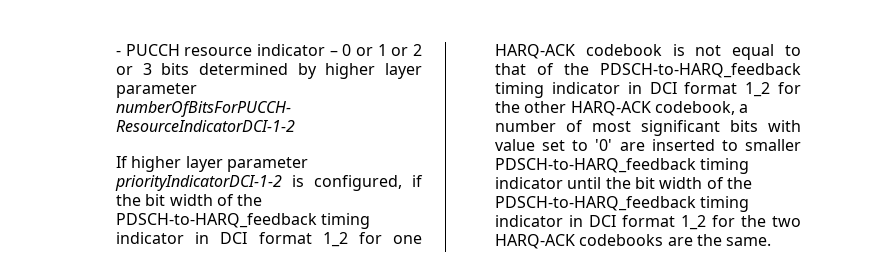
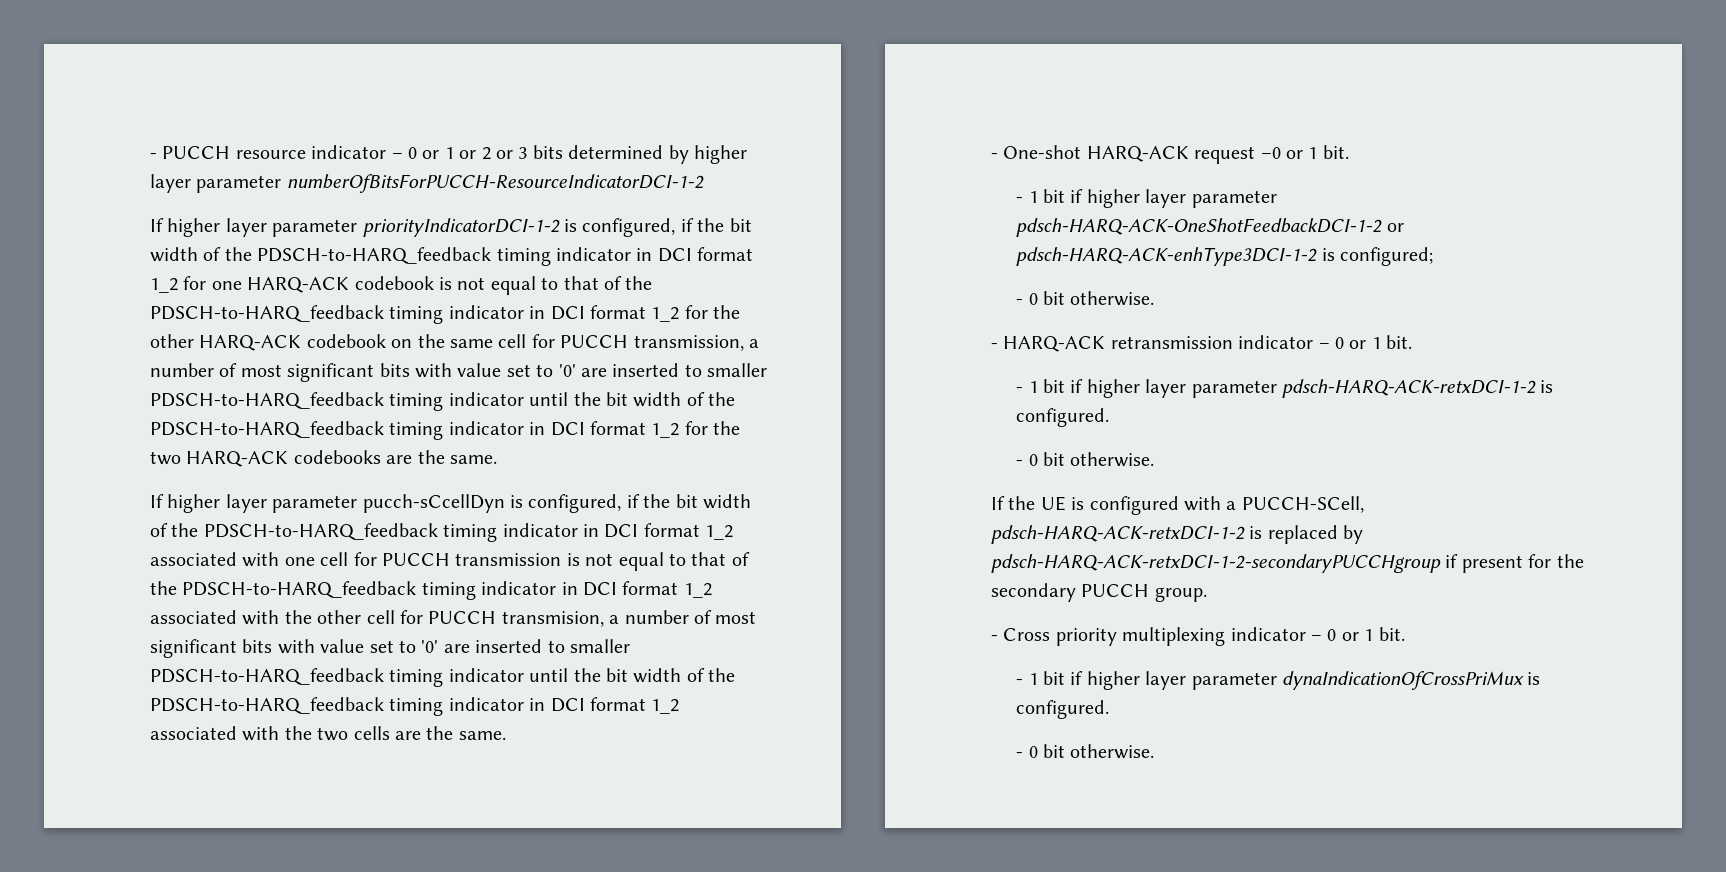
- If higher layer parameter priorityIndicatorDCI-1-2 is configured, if the bit width of the PDSCH-to-HARQ_feedback timing indicator in DCI format 1_2 for one HARQ-ACK codebook is not equal to that of the PDSCH-to-HARQ_feedback timing indicator in DCI format 1_2 for the other HARQ-ACK codebook, a number of most significant bits with value set to '0' are inserted to smaller PDSCH-to-HARQ_feedback timing indicator until the bit width of the PDSCH-to-HARQ_feedback timing indicator in DCI format 1_2 for the two HARQ-ACK codebooks are the same.
+ If higher layer parameter priorityIndicatorDCI-1-2 is configured, if the bit width of the PDSCH-to-HARQ_feedback timing indicator in DCI format 1_2 for one HARQ-ACK codebook is not equal to that of the PDSCH-to-HARQ_feedback timing indicator in DCI format 1_2 for the other HARQ-ACK codebook on the same cell for PUCCH transmission, a number of most significant bits with value set to '0' are inserted to smaller PDSCH-to-HARQ_feedback timing indicator until the bit width of the PDSCH-to-HARQ_feedback timing indicator in DCI format 1_2 for the two HARQ-ACK codebooks are the same.
+ If higher layer parameter pucch-sCcellDyn is configured, if the bit width of the PDSCH-to-HARQ_feedback timing indicator in DCI format 1_2 associated with one cell for PUCCH transmission is not equal to that of the PDSCH-to-HARQ_feedback timing indicator in DCI format 1_2 associated with the other cell for PUCCH transmision, a number of most significant bits with value set to '0' are inserted to smaller PDSCH-to-HARQ_feedback timing indicator until the bit width of the PDSCH-to-HARQ_feedback timing indicator in DCI format 1_2 associated with the two cells are the same.
+ - One-shot HARQ-ACK request –0 or 1 bit.
+ - 1 bit if higher layer parameter pdsch-HARQ-ACK-OneShotFeedbackDCI-1-2 or pdsch-HARQ-ACK-enhType3DCI-1-2 is configured;
+ - 0 bit otherwise.
+ - HARQ-ACK retransmission indicator – 0 or 1 bit.
+ - 1 bit if higher layer parameter pdsch-HARQ-ACK-retxDCI-1-2 is configured.
+ - 0 bit otherwise.
+ If the UE is configured with a PUCCH-SCell, pdsch-HARQ-ACK-retxDCI-1-2 is replaced by pdsch-HARQ-ACK-retxDCI-1-2-secondaryPUCCHgroup if present for the secondary PUCCH group.
+ - Cross priority multiplexing indicator – 0 or 1 bit.
+ - 1 bit if higher layer parameter dynaIndicationOfCrossPriMux is configured.
+ - 0 bit otherwise.

